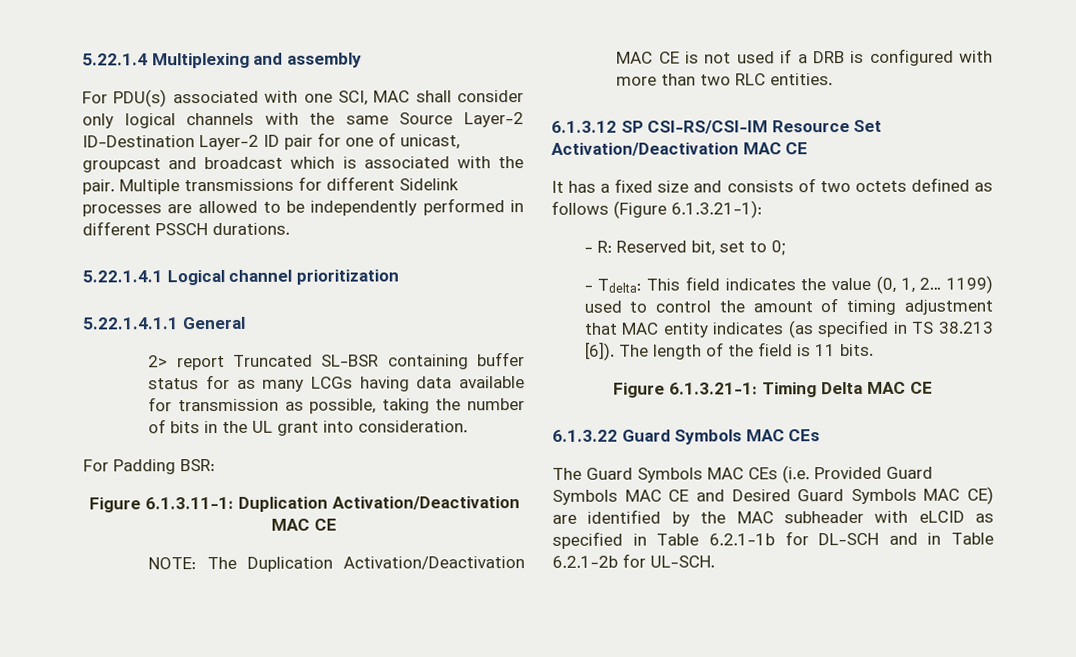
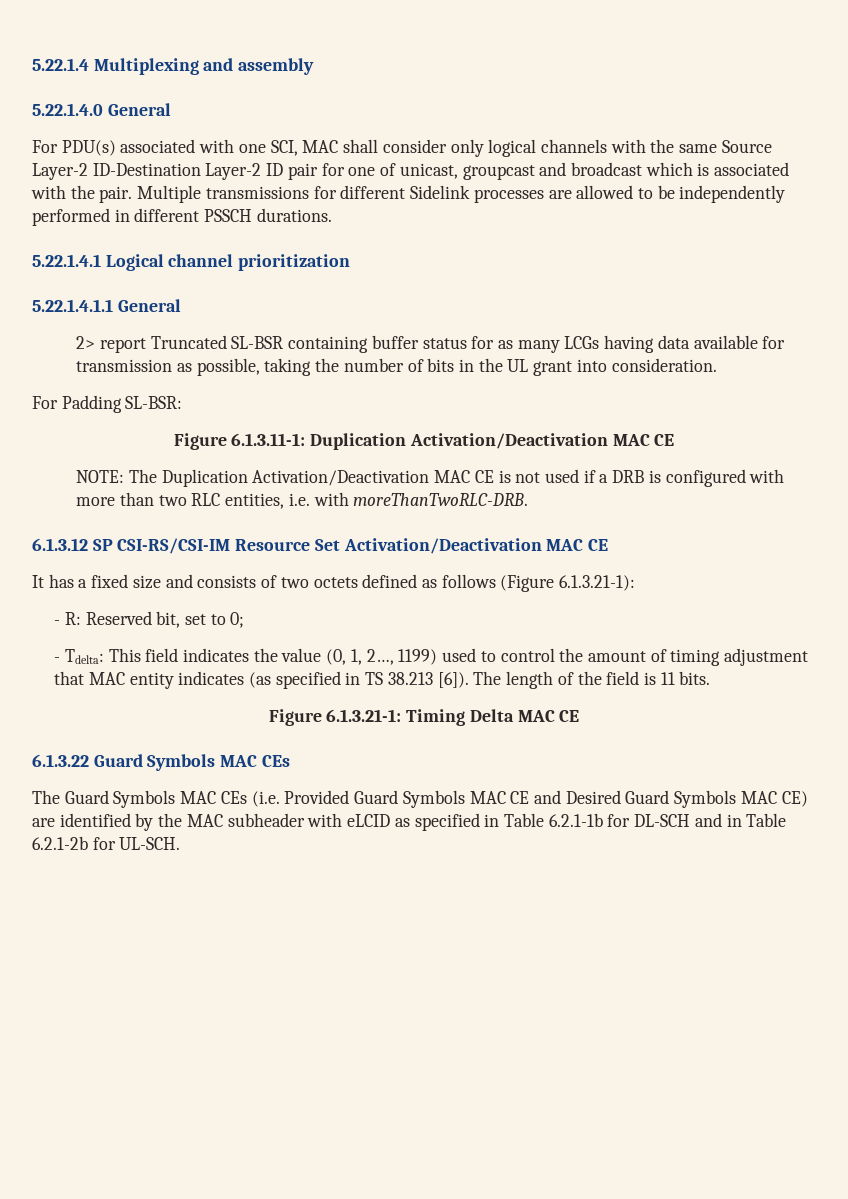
+ 5.22.1.4.0 General
- For Padding BSR:
+ For Padding SL-BSR:
- NOTE: The Duplication Activation/Deactivation MAC CE is not used if a DRB is configured with more than two RLC entities.
+ NOTE: The Duplication Activation/Deactivation MAC CE is not used if a DRB is configured with more than two RLC entities, i.e. with moreThanTwoRLC-DRB.
- - Tdelta: This field indicates the value (0, 1, 2… 1199) used to control the amount of timing adjustment that MAC entity indicates (as specified in TS 38.213 [6]).
+ - Tdelta: This field indicates the value (0, 1, 2…, 1199) used to control the amount of timing adjustment that MAC entity indicates (as specified in TS 38.213 [6]).

